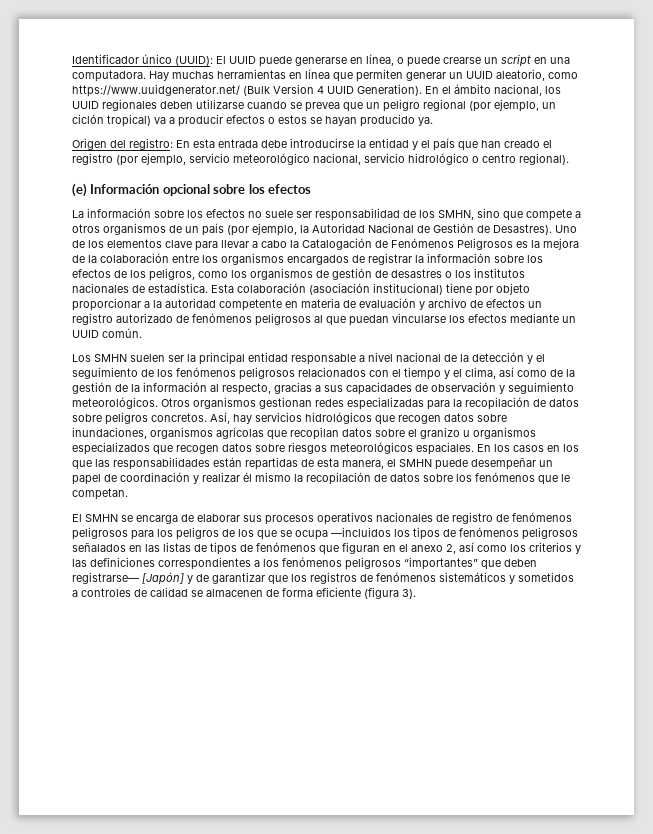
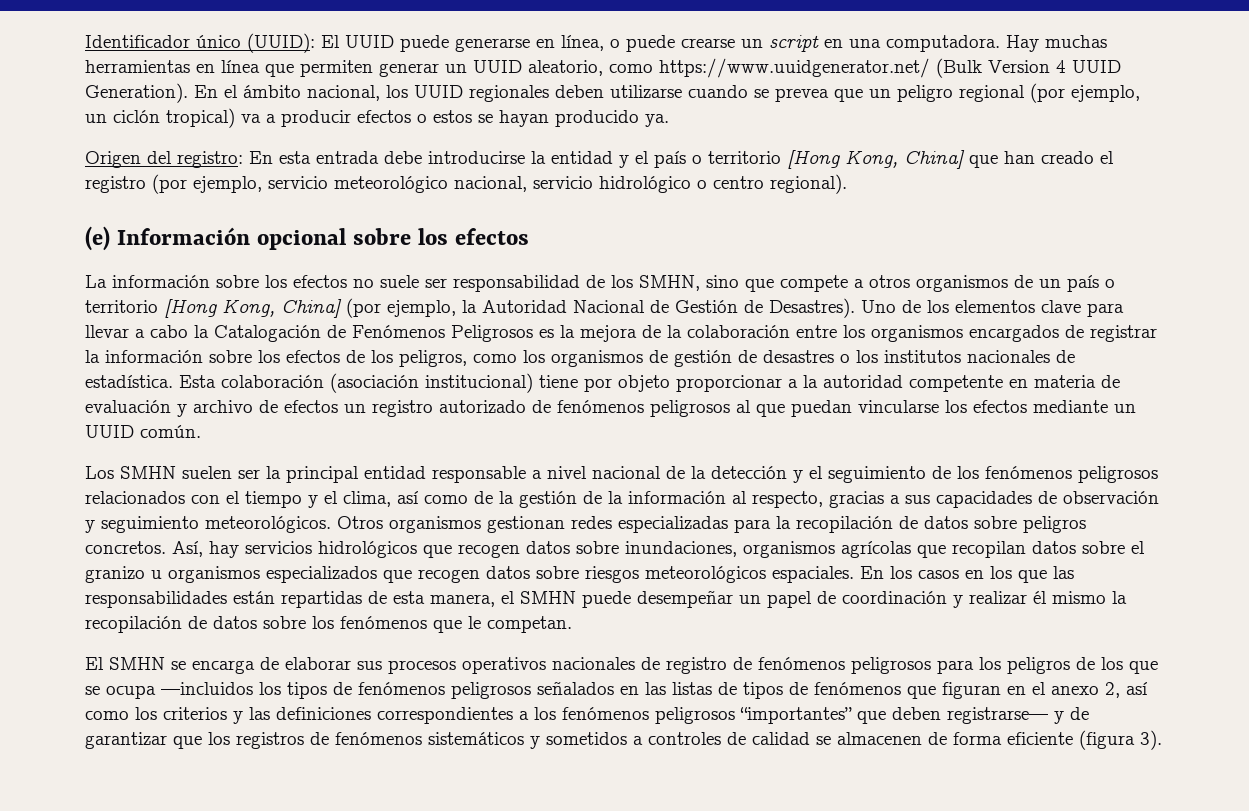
- Origen del registro: En esta entrada debe introducirse la entidad y el país que han creado el registro (por ejemplo, servicio meteorológico nacional, servicio hidrológico o centro regional).
+ Origen del registro: En esta entrada debe introducirse la entidad y el país o territorio [Hong Kong, China] que han creado el registro (por ejemplo, servicio meteorológico nacional, servicio hidrológico o centro regional).
- La información sobre los efectos no suele ser responsabilidad de los SMHN, sino que compete a otros organismos de un país (por ejemplo, la Autoridad Nacional de Gestión de Desastres).
+ La información sobre los efectos no suele ser responsabilidad de los SMHN, sino que compete a otros organismos de un país o territorio [Hong Kong, China] (por ejemplo, la Autoridad Nacional de Gestión de Desastres).
- El SMHN se encarga de elaborar sus procesos operativos nacionales de registro de fenómenos peligrosos para los peligros de los que se ocupa —incluidos los tipos de fenómenos peligrosos señalados en las listas de tipos de fenómenos que figuran en el anexo 2, así como los criterios y las definiciones correspondientes a los fenómenos peligrosos “importantes” que deben registrarse— [Japón] y de garantizar que los registros de fenómenos sistemáticos y sometidos a controles de calidad se almacenen de forma eficiente (figura 3).
+ El SMHN se encarga de elaborar sus procesos operativos nacionales de registro de fenómenos peligrosos para los peligros de los que se ocupa —incluidos los tipos de fenómenos peligrosos señalados en las listas de tipos de fenómenos que figuran en el anexo 2, así como los criterios y las definiciones correspondientes a los fenómenos peligrosos “importantes” que deben registrarse— y de garantizar que los registros de fenómenos sistemáticos y sometidos a controles de calidad se almacenen de forma eficiente (figura 3).

